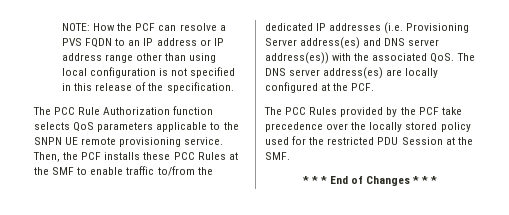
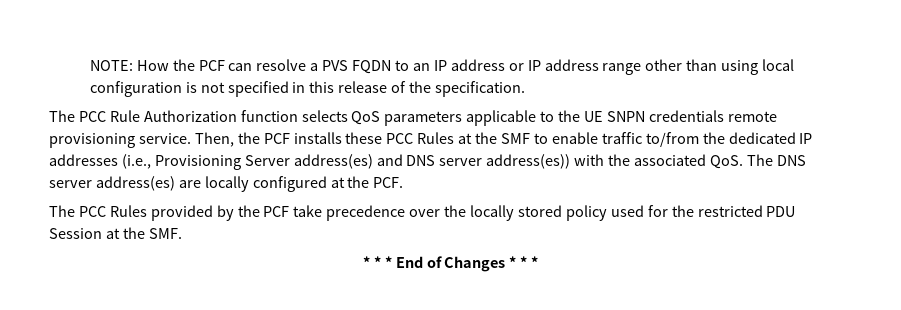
- The PCC Rule Authorization function selects QoS parameters applicable to the SNPN UE remote provisioning service.
+ The PCC Rule Authorization function selects QoS parameters applicable to the UE SNPN credentials remote provisioning service.
- Then, the PCF installs these PCC Rules at the SMF to enable traffic to/from the dedicated IP addresses (i.e. Provisioning Server address(es) and DNS server address(es)) with the associated QoS. The DNS server address(es) are locally configured at the PCF.
+ Then, the PCF installs these PCC Rules at the SMF to enable traffic to/from the dedicated IP addresses (i.e., Provisioning Server address(es) and DNS server address(es)) with the associated QoS. The DNS server address(es) are locally configured at the PCF.

